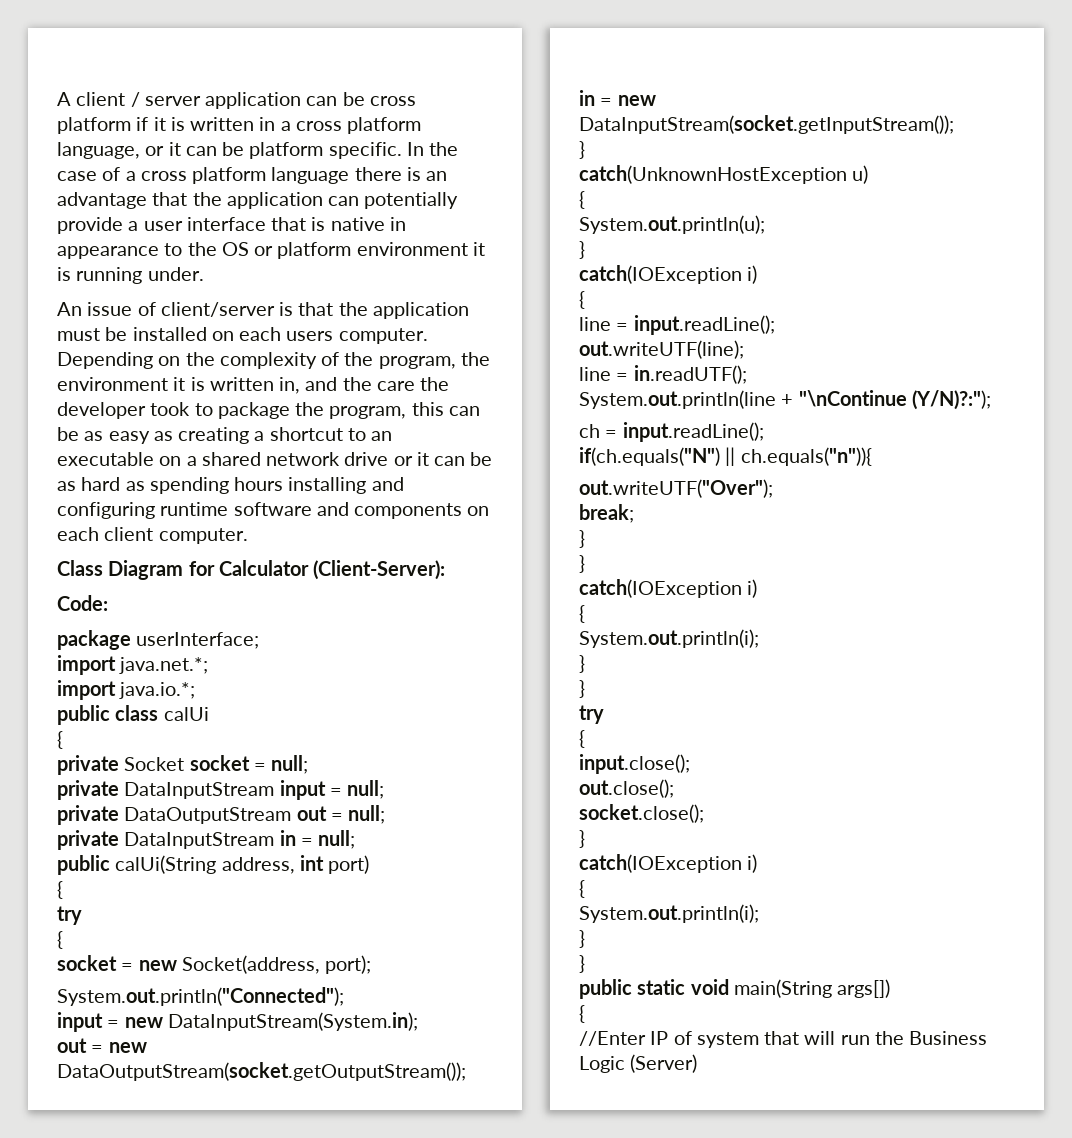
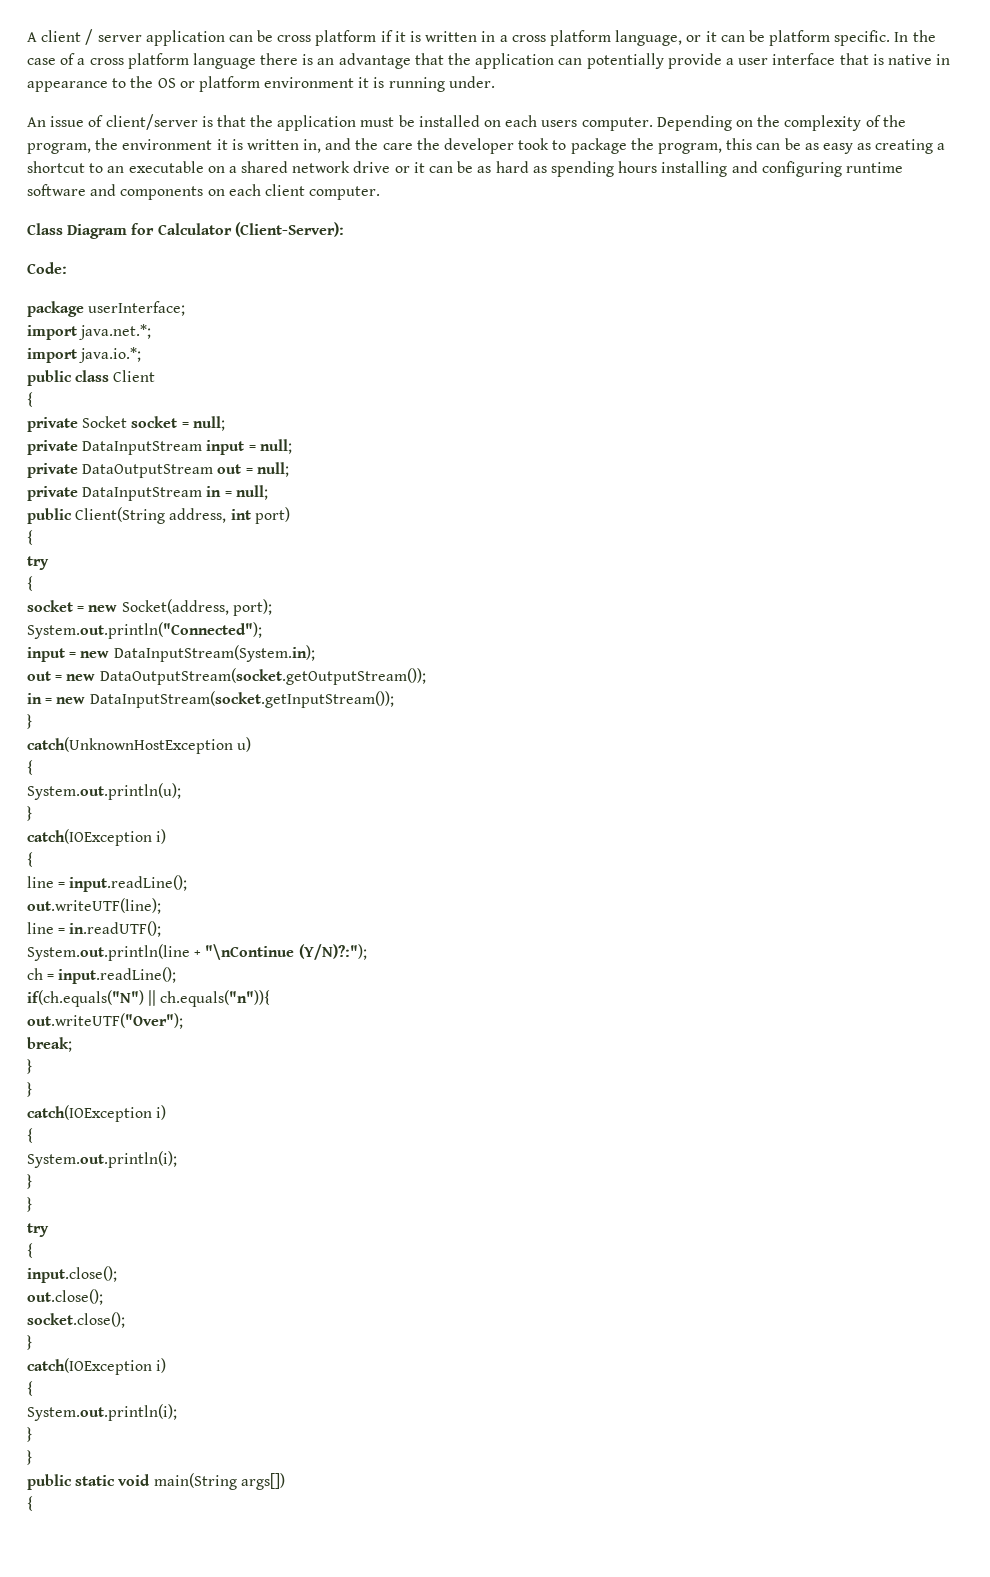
- public class calUi
+ public class Client
- public calUi(String address, int port)
+ public Client(String address, int port)
- //Enter IP of system that will run the Business Logic (Server)

